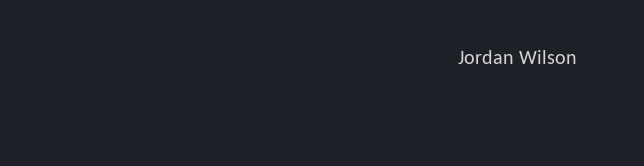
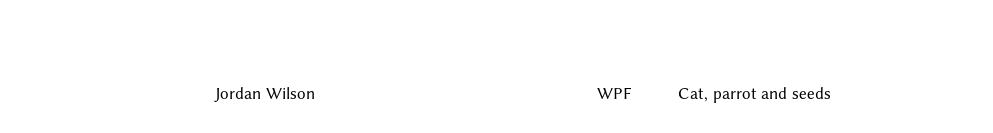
+ WPF
+ Cat, parrot and seeds

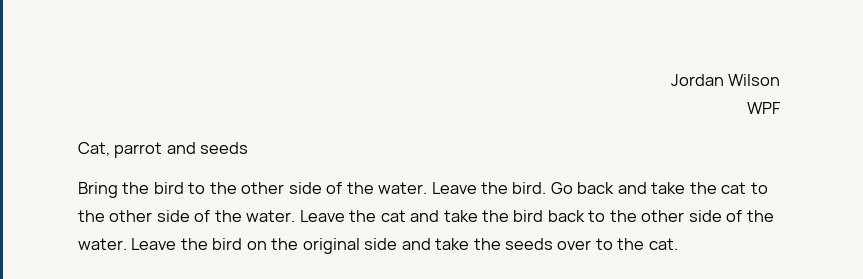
+ Bring the bird to the other side of the water. Leave the bird. Go back and take the cat to the other side of the water. Leave the cat and take the bird back to the other side of the water. Leave the bird on the original side and take the seeds over to the cat.

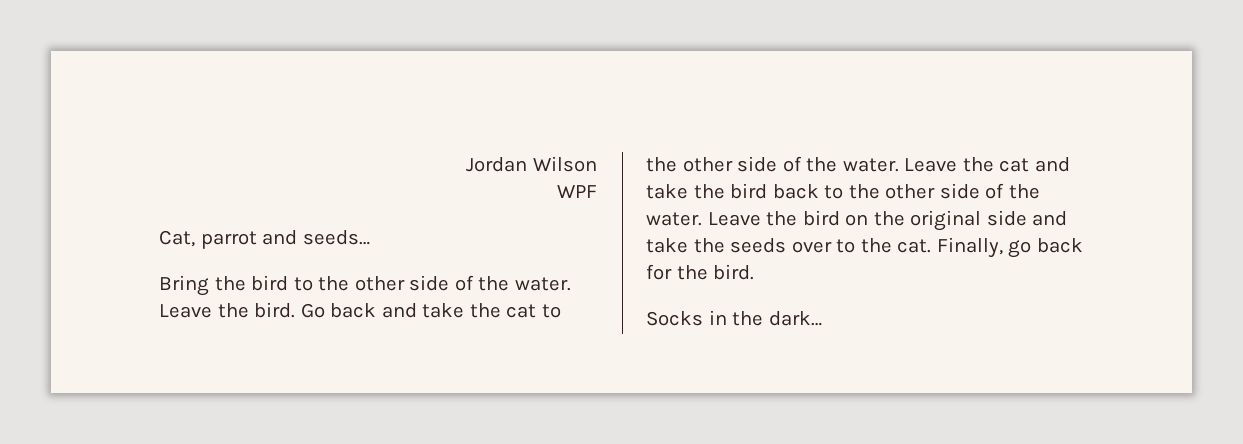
- Cat, parrot and seeds
+ Cat, parrot and seeds…
+ Finally, go back for the bird.
+ Socks in the dark…

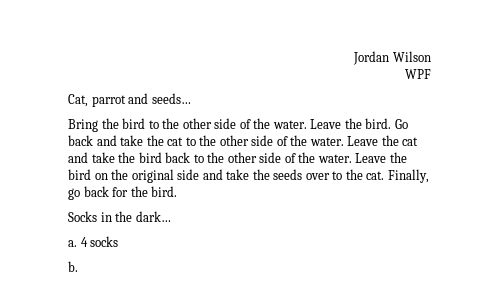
+ a. 4 socks
+ b.

